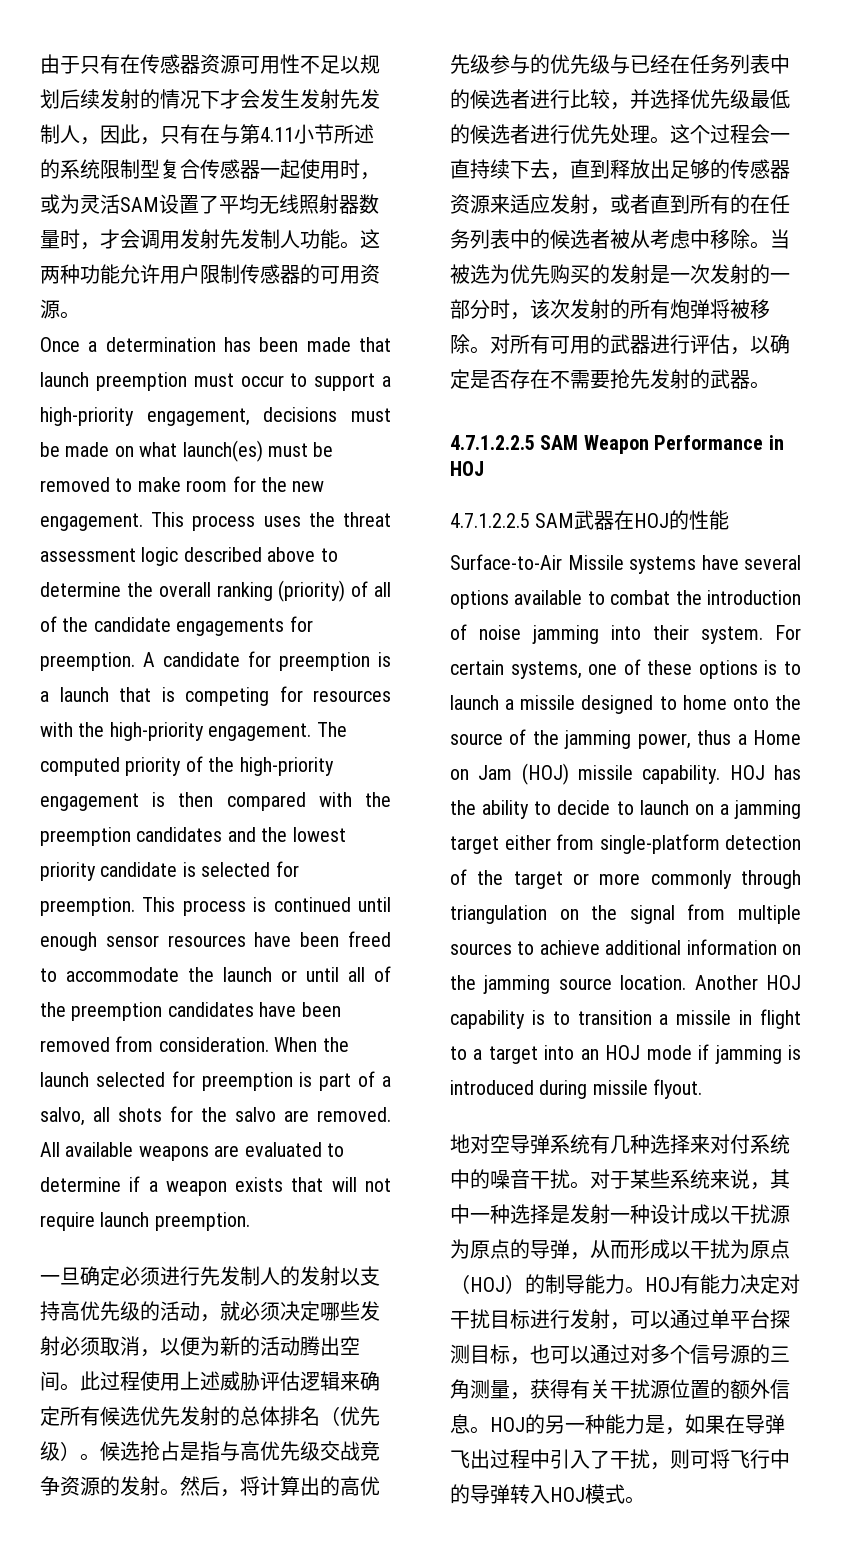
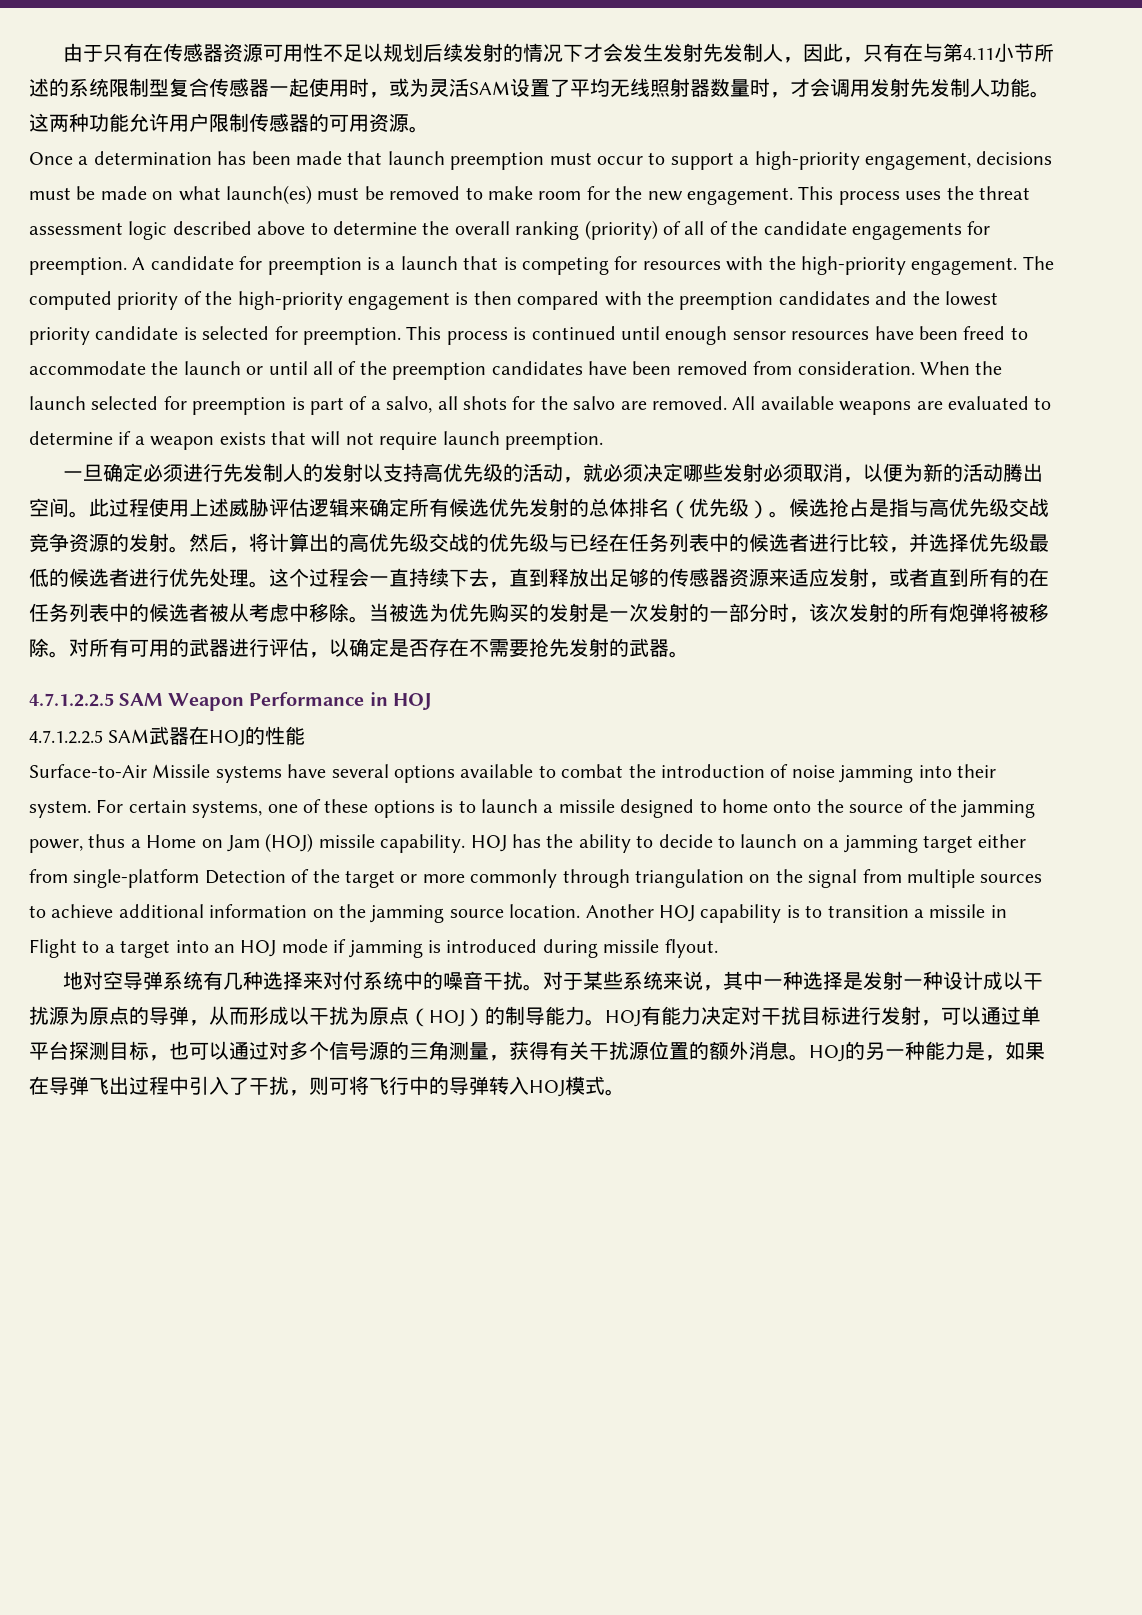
- 然后，将计算出的高优先级参与的优先级与已经在任务列表中的候选者进行比较，并选择优先级最低的候选者进行优先处理。
+ 然后，将计算出的高优先级交战的优先级与已经在任务列表中的候选者进行比较，并选择优先级最低的候选者进行优先处理。
- HOJ has the ability to decide to launch on a jamming target either from single-platform detection of the target or more commonly through triangulation on the signal from multiple sources to achieve additional information on the jamming source location.
+ HOJ has the ability to decide to launch on a jamming target either from single-platform Detection of the target or more commonly through triangulation on the signal from multiple sources to achieve additional information on the jamming source location.
- Another HOJ capability is to transition a missile in flight to a target into an HOJ mode if jamming is introduced during missile flyout.
+ Another HOJ capability is to transition a missile in Flight to a target into an HOJ mode if jamming is introduced during missile flyout.
- HOJ有能力决定对干扰目标进行发射，可以通过单平台探测目标，也可以通过对多个信号源的三角测量，获得有关干扰源位置的额外信息。
+ HOJ有能力决定对干扰目标进行发射，可以通过单平台探测目标，也可以通过对多个信号源的三角测量，获得有关干扰源位置的额外消息。

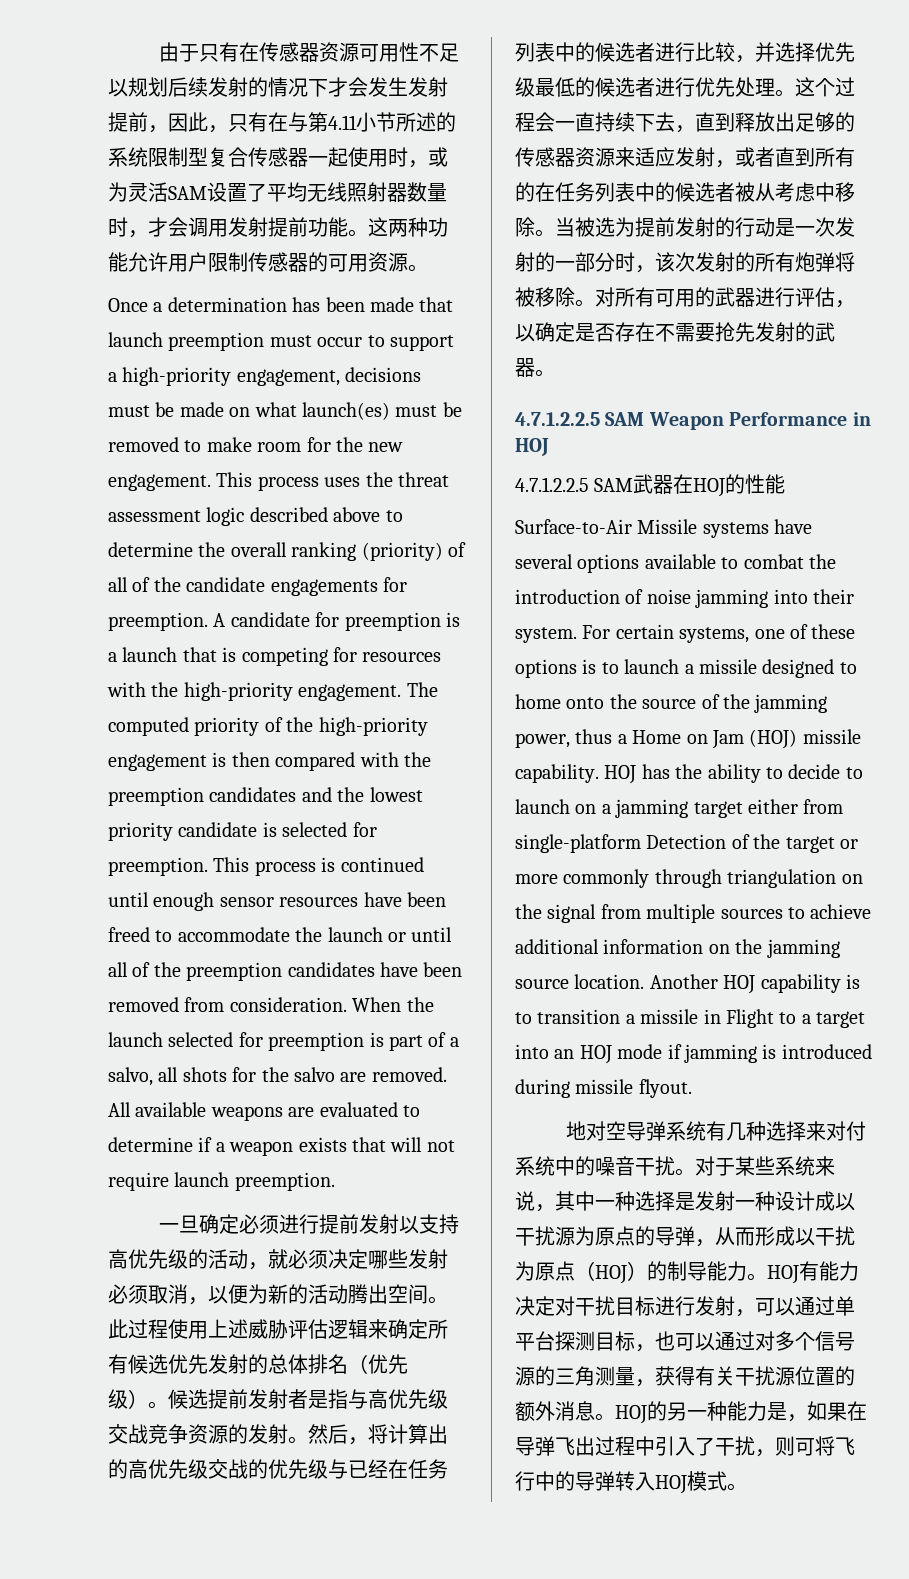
- 由于只有在传感器资源可用性不足以规划后续发射的情况下才会发生发射先发制人，因此，只有在与第4.11小节所述的系统限制型复合传感器一起使用时，或为灵活SAM设置了平均无线照射器数量时，才会调用发射先发制人功能。
+ 由于只有在传感器资源可用性不足以规划后续发射的情况下才会发生发射提前，因此，只有在与第4.11小节所述的系统限制型复合传感器一起使用时，或为灵活SAM设置了平均无线照射器数量时，才会调用发射提前功能。
- 一旦确定必须进行先发制人的发射以支持高优先级的活动，就必须决定哪些发射必须取消，以便为新的活动腾出空间。
+ 一旦确定必须进行提前发射以支持高优先级的活动，就必须决定哪些发射必须取消，以便为新的活动腾出空间。
- 候选抢占是指与高优先级交战竞争资源的发射。
+ 候选提前发射者是指与高优先级交战竞争资源的发射。
- 当被选为优先购买的发射是一次发射的一部分时，该次发射的所有炮弹将被移除。
+ 当被选为提前发射的行动是一次发射的一部分时，该次发射的所有炮弹将被移除。

